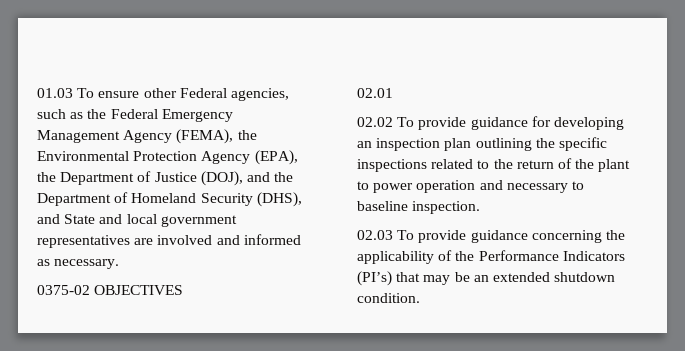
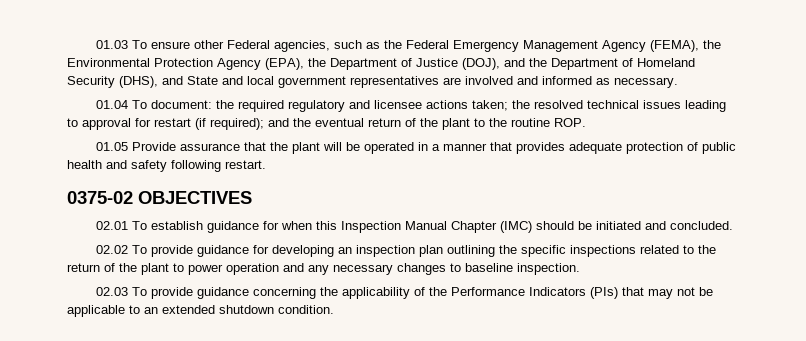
+ 01.04 To document: the required regulatory and licensee actions taken; the resolved technical issues leading to approval for restart (if required); and the eventual return of the plant to the routine ROP.
+ 01.05 Provide assurance that the plant will be operated in a manner that provides adequate protection of public health and safety following restart.
  0375-02 OBJECTIVES
- 02.01
+ 02.01 To establish guidance for when this Inspection Manual Chapter (IMC) should be initiated and concluded.
- 02.02 To provide guidance for developing an inspection plan outlining the specific inspections related to the return of the plant to power operation and necessary to baseline inspection.
+ 02.02 To provide guidance for developing an inspection plan outlining the specific inspections related to the return of the plant to power operation and any necessary changes to baseline inspection.
- 02.03 To provide guidance concerning the applicability of the Performance Indicators (PI’s) that may be an extended shutdown condition.
+ 02.03 To provide guidance concerning the applicability of the Performance Indicators (PIs) that may not be applicable to an extended shutdown condition.

